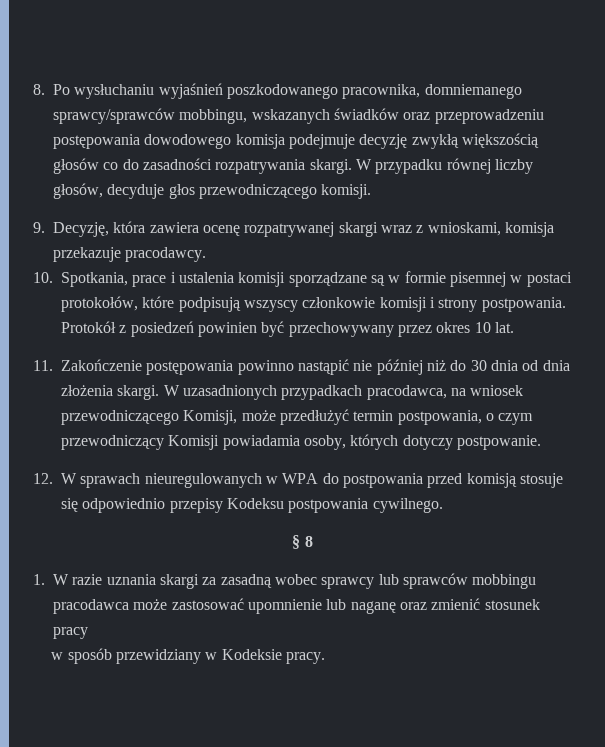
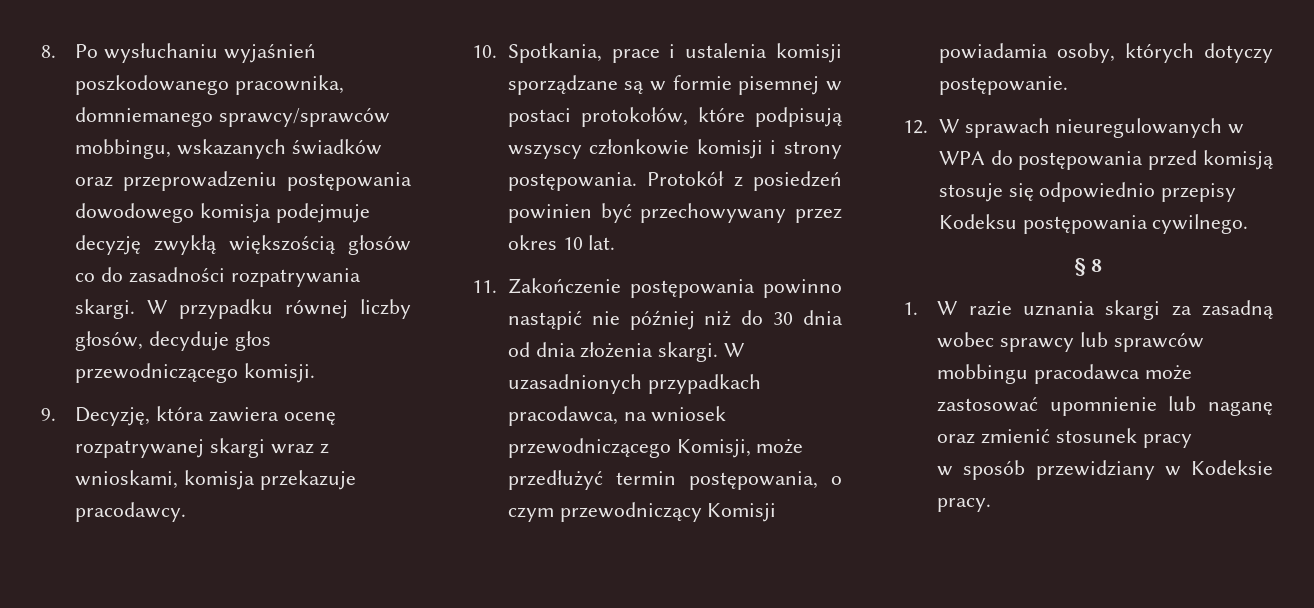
- 10. Spotkania, prace i ustalenia komisji sporządzane są w formie pisemnej w postaci protokołów, które podpisują wszyscy członkowie komisji i strony postpowania.
+ 10. Spotkania, prace i ustalenia komisji sporządzane są w formie pisemnej w postaci protokołów, które podpisują wszyscy członkowie komisji i strony postępowania.
- W uzasadnionych przypadkach pracodawca, na wniosek przewodniczącego Komisji, może przedłużyć termin postpowania, o czym przewodniczący Komisji powiadamia osoby, których dotyczy postpowanie.
+ W uzasadnionych przypadkach pracodawca, na wniosek przewodniczącego Komisji, może przedłużyć termin postępowania, o czym przewodniczący Komisji powiadamia osoby, których dotyczy postępowanie.
- 12. W sprawach nieuregulowanych w WPA do postpowania przed komisją stosuje się odpowiednio przepisy Kodeksu postpowania cywilnego.
+ 12. W sprawach nieuregulowanych w WPA do postępowania przed komisją stosuje się odpowiednio przepisy Kodeksu postępowania cywilnego.

